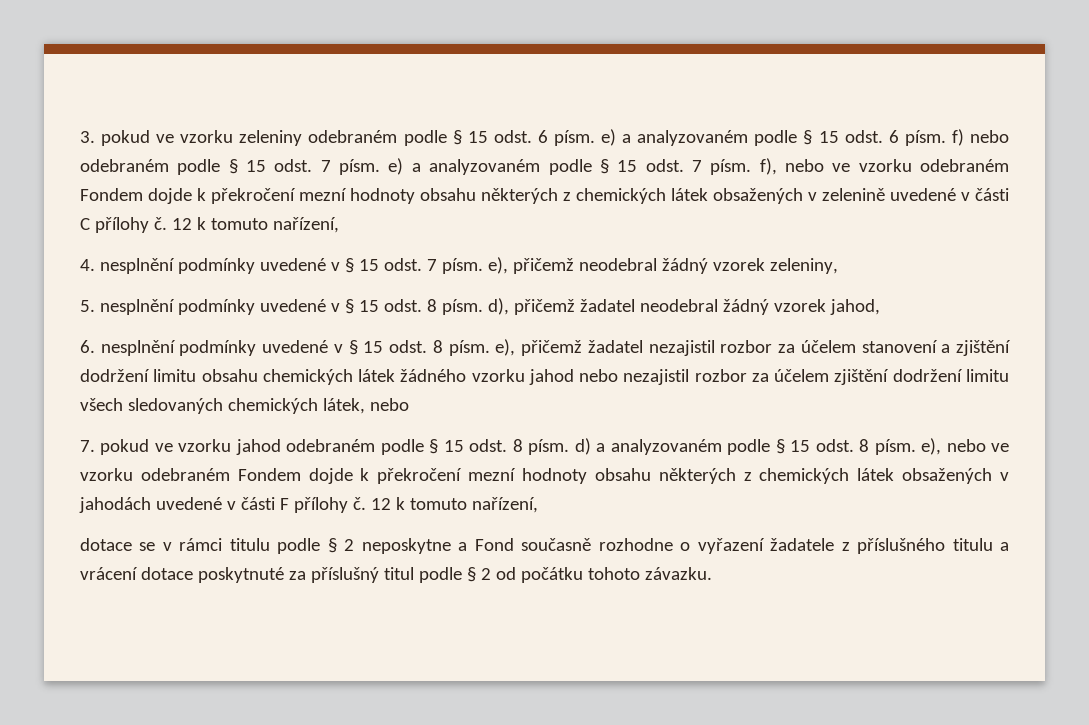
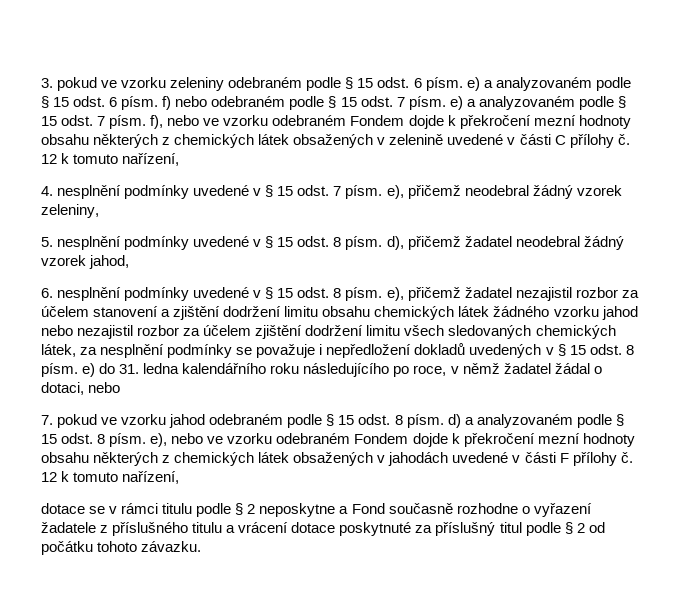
- 6. nesplnění podmínky uvedené v § 15 odst. 8 písm. e), přičemž žadatel nezajistil rozbor za účelem stanovení a zjištění dodržení limitu obsahu chemických látek žádného vzorku jahod nebo nezajistil rozbor za účelem zjištění dodržení limitu všech sledovaných chemických látek, nebo
+ 6. nesplnění podmínky uvedené v § 15 odst. 8 písm. e), přičemž žadatel nezajistil rozbor za účelem stanovení a zjištění dodržení limitu obsahu chemických látek žádného vzorku jahod nebo nezajistil rozbor za účelem zjištění dodržení limitu všech sledovaných chemických látek, za nesplnění podmínky se považuje i nepředložení dokladů uvedených v § 15 odst. 8 písm. e) do 31. ledna kalendářního roku následujícího po roce, v němž žadatel žádal o dotaci, nebo

